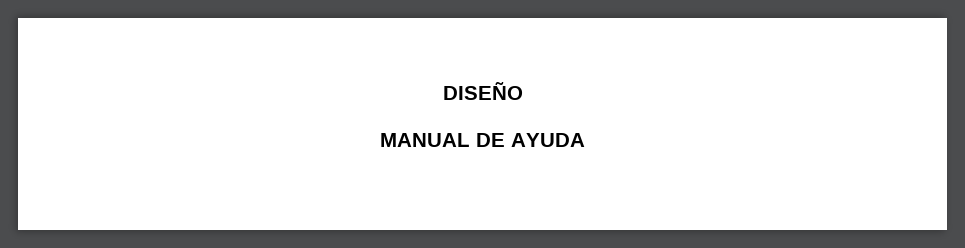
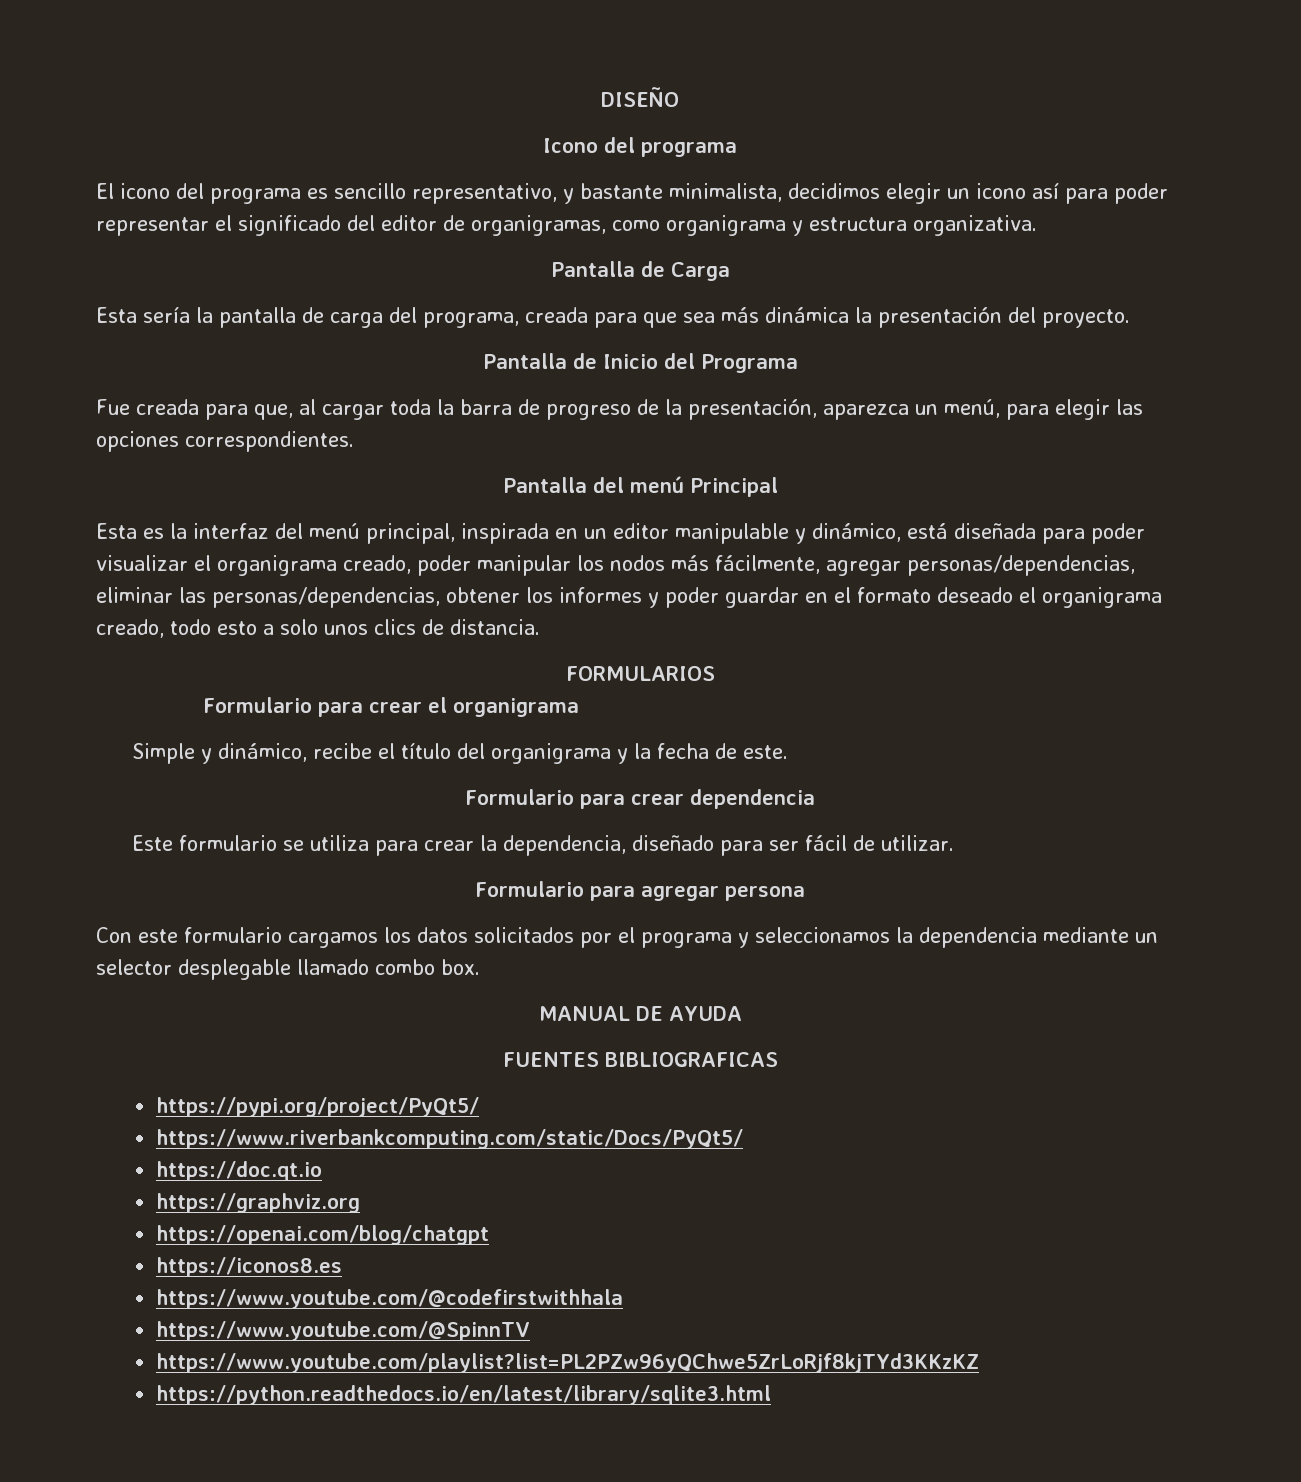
+ Icono del programa
+ El icono del programa es sencillo representativo, y bastante minimalista, decidimos elegir un icono así para poder representar el significado del editor de organigramas, como organigrama y estructura organizativa.
+ Pantalla de Carga
+ Esta sería la pantalla de carga del programa, creada para que sea más dinámica la presentación del proyecto.
+ Pantalla de Inicio del Programa
+ Fue creada para que, al cargar toda la barra de progreso de la presentación, aparezca un menú, para elegir las opciones correspondientes.
+ Pantalla del menú Principal
+ Esta es la interfaz del menú principal, inspirada en un editor manipulable y dinámico, está diseñada para poder visualizar el organigrama creado, poder manipular los nodos más fácilmente, agregar personas/dependencias, eliminar las personas/dependencias, obtener los informes y poder guardar en el formato deseado el organigrama creado, todo esto a solo unos clics de distancia.
+ FORMULARIOS
+ Formulario para crear el organigrama
+ Simple y dinámico, recibe el título del organigrama y la fecha de este.
+ Formulario para crear dependencia
+ Este formulario se utiliza para crear la dependencia, diseñado para ser fácil de utilizar.
+ Formulario para agregar persona
+ Con este formulario cargamos los datos solicitados por el programa y seleccionamos la dependencia mediante un selector desplegable llamado combo box.
  MANUAL DE AYUDA
+ FUENTES BIBLIOGRAFICAS
+ https://pypi.org/project/PyQt5/
+ https://www.riverbankcomputing.com/static/Docs/PyQt5/
+ https://doc.qt.io
+ https://graphviz.org
+ https://openai.com/blog/chatgpt
+ https://iconos8.es
+ https://www.youtube.com/@codefirstwithhala
+ https://www.youtube.com/@SpinnTV
+ https://www.youtube.com/playlist?list=PL2PZw96yQChwe5ZrLoRjf8kjTYd3KKzKZ
+ https://python.readthedocs.io/en/latest/library/sqlite3.html

